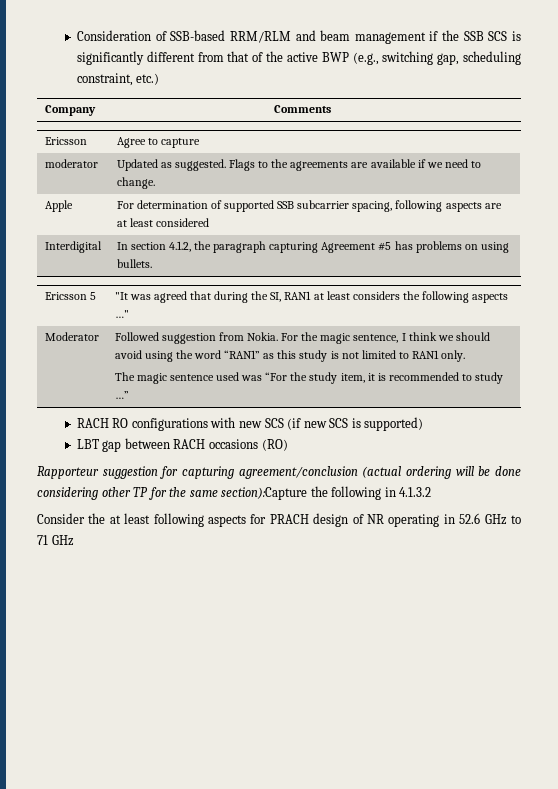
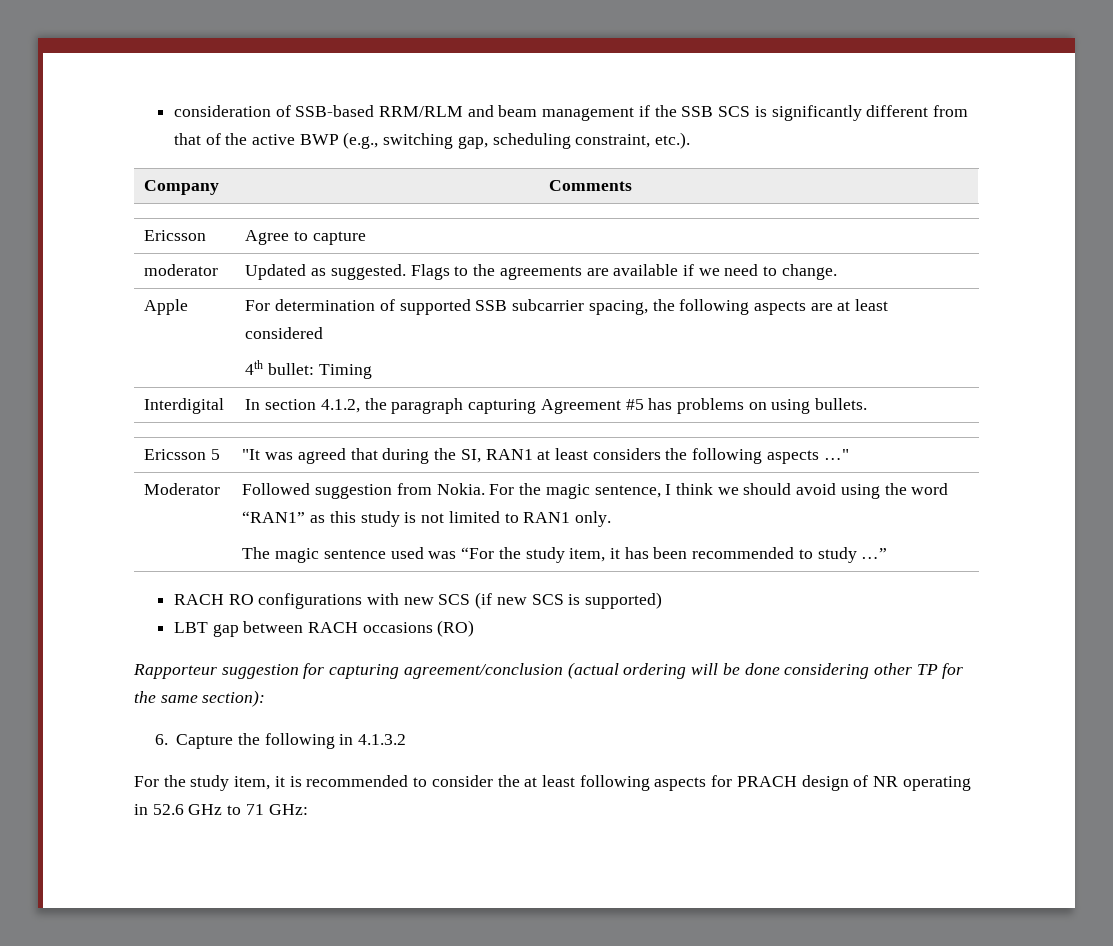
- Consideration of SSB-based RRM/RLM and beam management if the SSB SCS is significantly different from that of the active BWP (e.g., switching gap, scheduling constraint, etc.)
+ consideration of SSB-based RRM/RLM and beam management if the SSB SCS is significantly different from that of the active BWP (e.g., switching gap, scheduling constraint, etc.).
- Apple | For determination of supported SSB subcarrier spacing, following aspects are at least considered
+ Apple | For determination of supported SSB subcarrier spacing, the following aspects are at least considered
+ 4th bullet: Timing
- The magic sentence used was “For the study item, it is recommended to study …”
+ The magic sentence used was “For the study item, it has been recommended to study …”
- Rapporteur suggestion for capturing agreement/conclusion (actual ordering will be done considering other TP for the same section):Capture the following in 4.1.3.2
+ Rapporteur suggestion for capturing agreement/conclusion (actual ordering will be done considering other TP for the same section):
+ 6. Capture the following in 4.1.3.2
- Consider the at least following aspects for PRACH design of NR operating in 52.6 GHz to 71 GHz
+ For the study item, it is recommended to consider the at least following aspects for PRACH design of NR operating in 52.6 GHz to 71 GHz:

